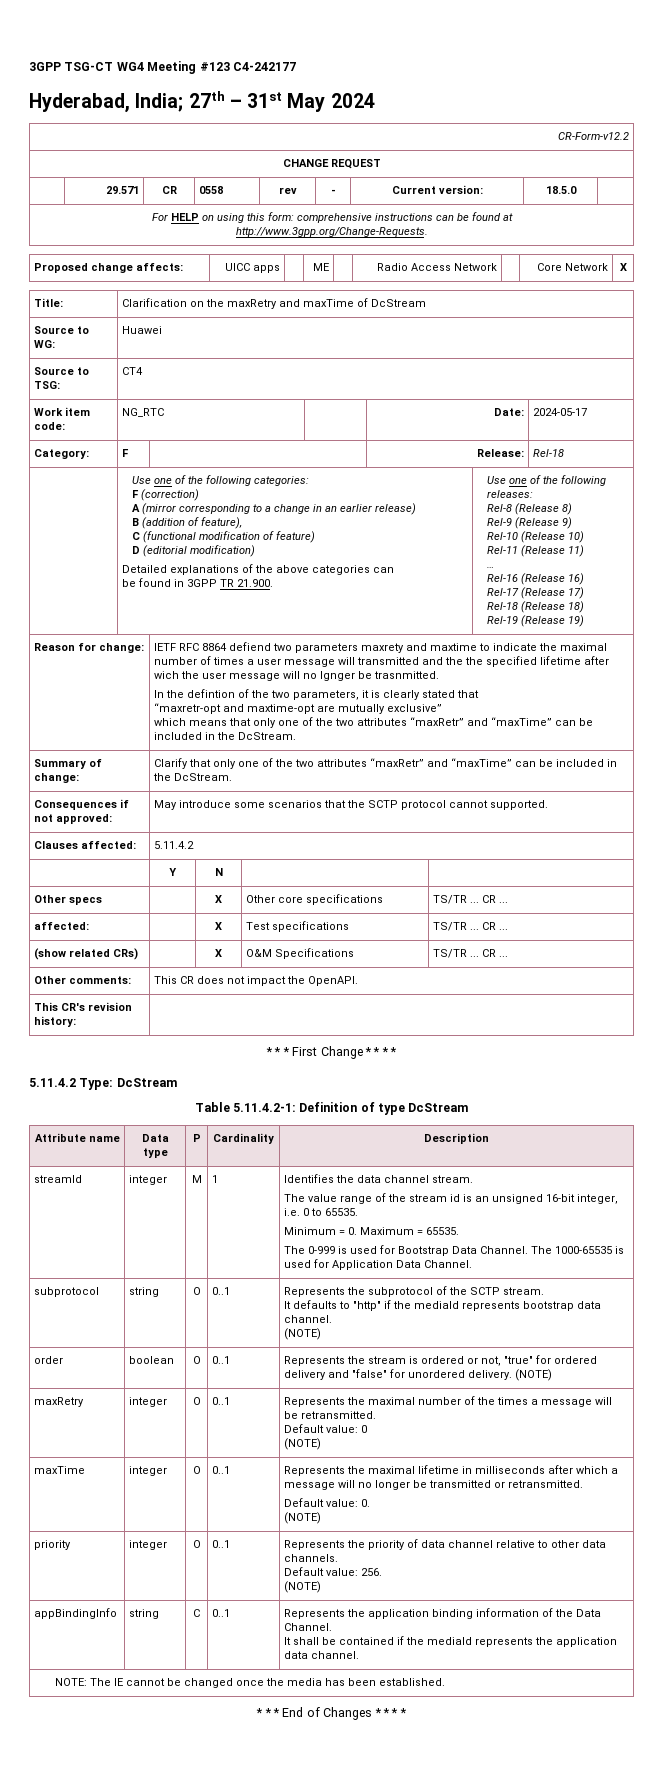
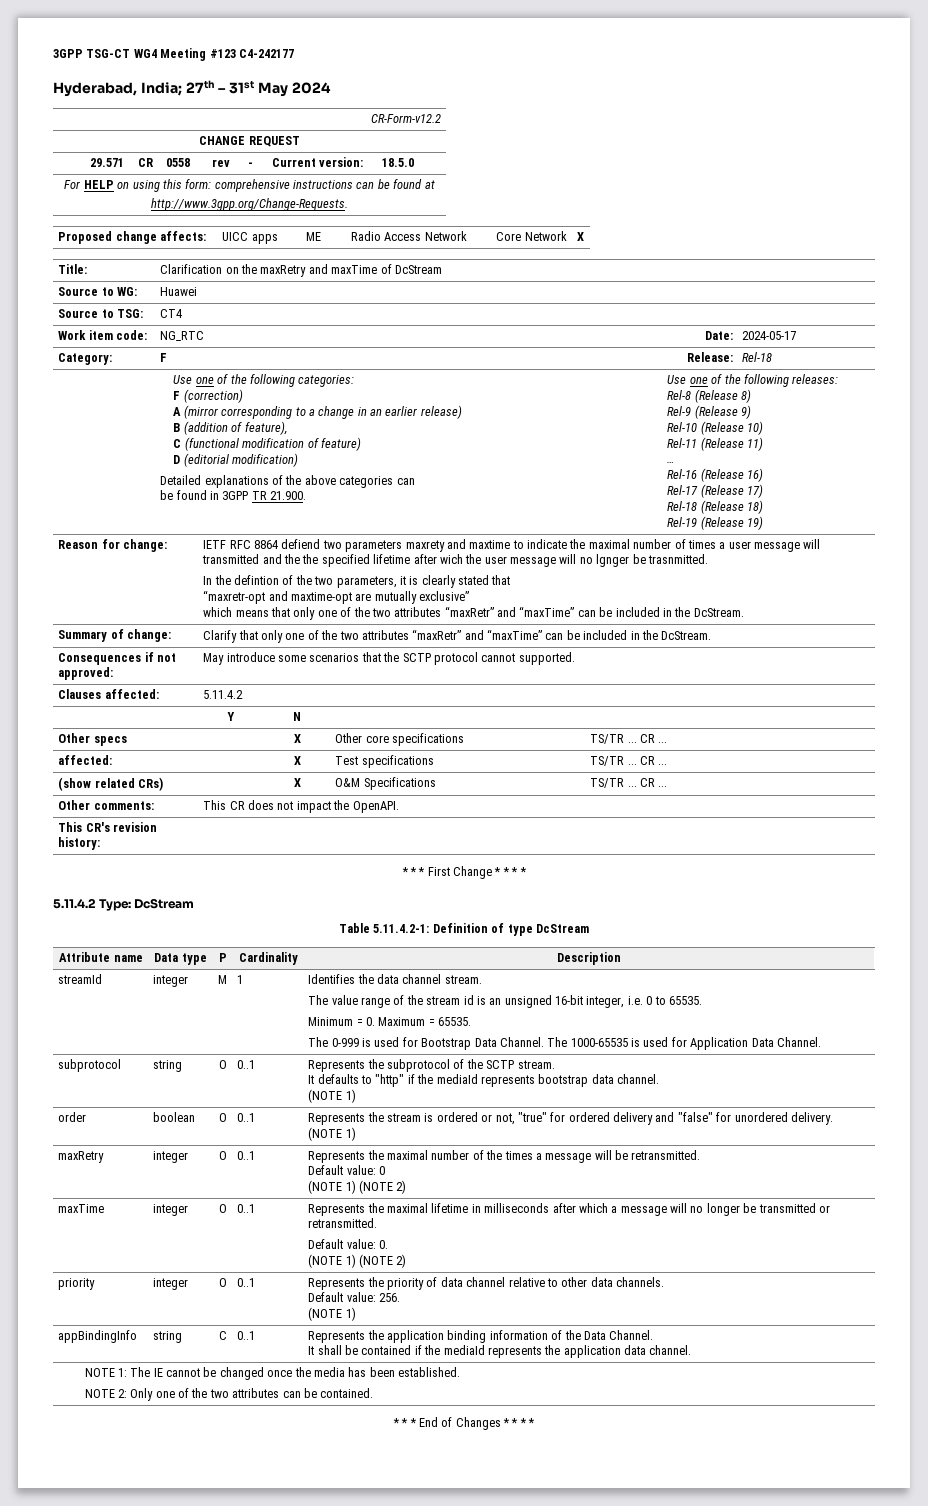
  subprotocol | string | O | 0..1 | Represents the subprotocol of the SCTP stream.
  It defaults to "http" if the mediaId represents bootstrap data channel.
- (NOTE)
+ (NOTE 1)
- order | boolean | O | 0..1 | Represents the stream is ordered or not, "true" for ordered delivery and "false" for unordered delivery. (NOTE)
+ order | boolean | O | 0..1 | Represents the stream is ordered or not, "true" for ordered delivery and "false" for unordered delivery. (NOTE 1)
  maxRetry | integer | O | 0..1 | Represents the maximal number of the times a message will be retransmitted.
  Default value: 0
- (NOTE)
+ (NOTE 1) (NOTE 2)
  maxTime | integer | O | 0..1 | Represents the maximal lifetime in milliseconds after which a message will no longer be transmitted or retransmitted.
  Default value: 0.
- (NOTE)
+ (NOTE 1) (NOTE 2)
  priority | integer | O | 0..1 | Represents the priority of data channel relative to other data channels.
  Default value: 256.
- (NOTE)
+ (NOTE 1)
- NOTE: The IE cannot be changed once the media has been established.
+ NOTE 1: The IE cannot be changed once the media has been established.
+ NOTE 2: Only one of the two attributes can be contained.

